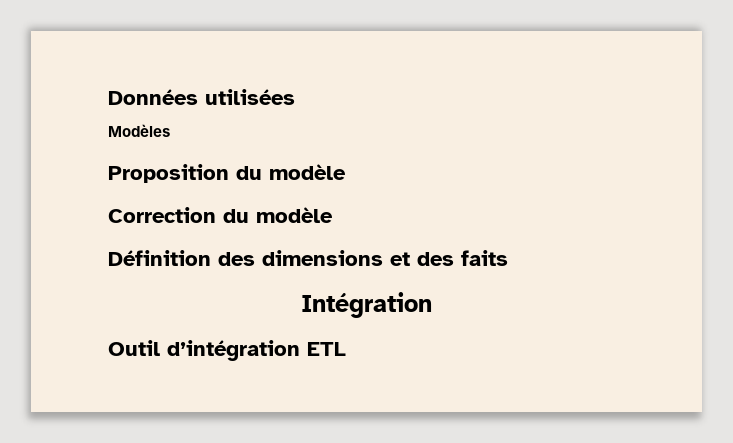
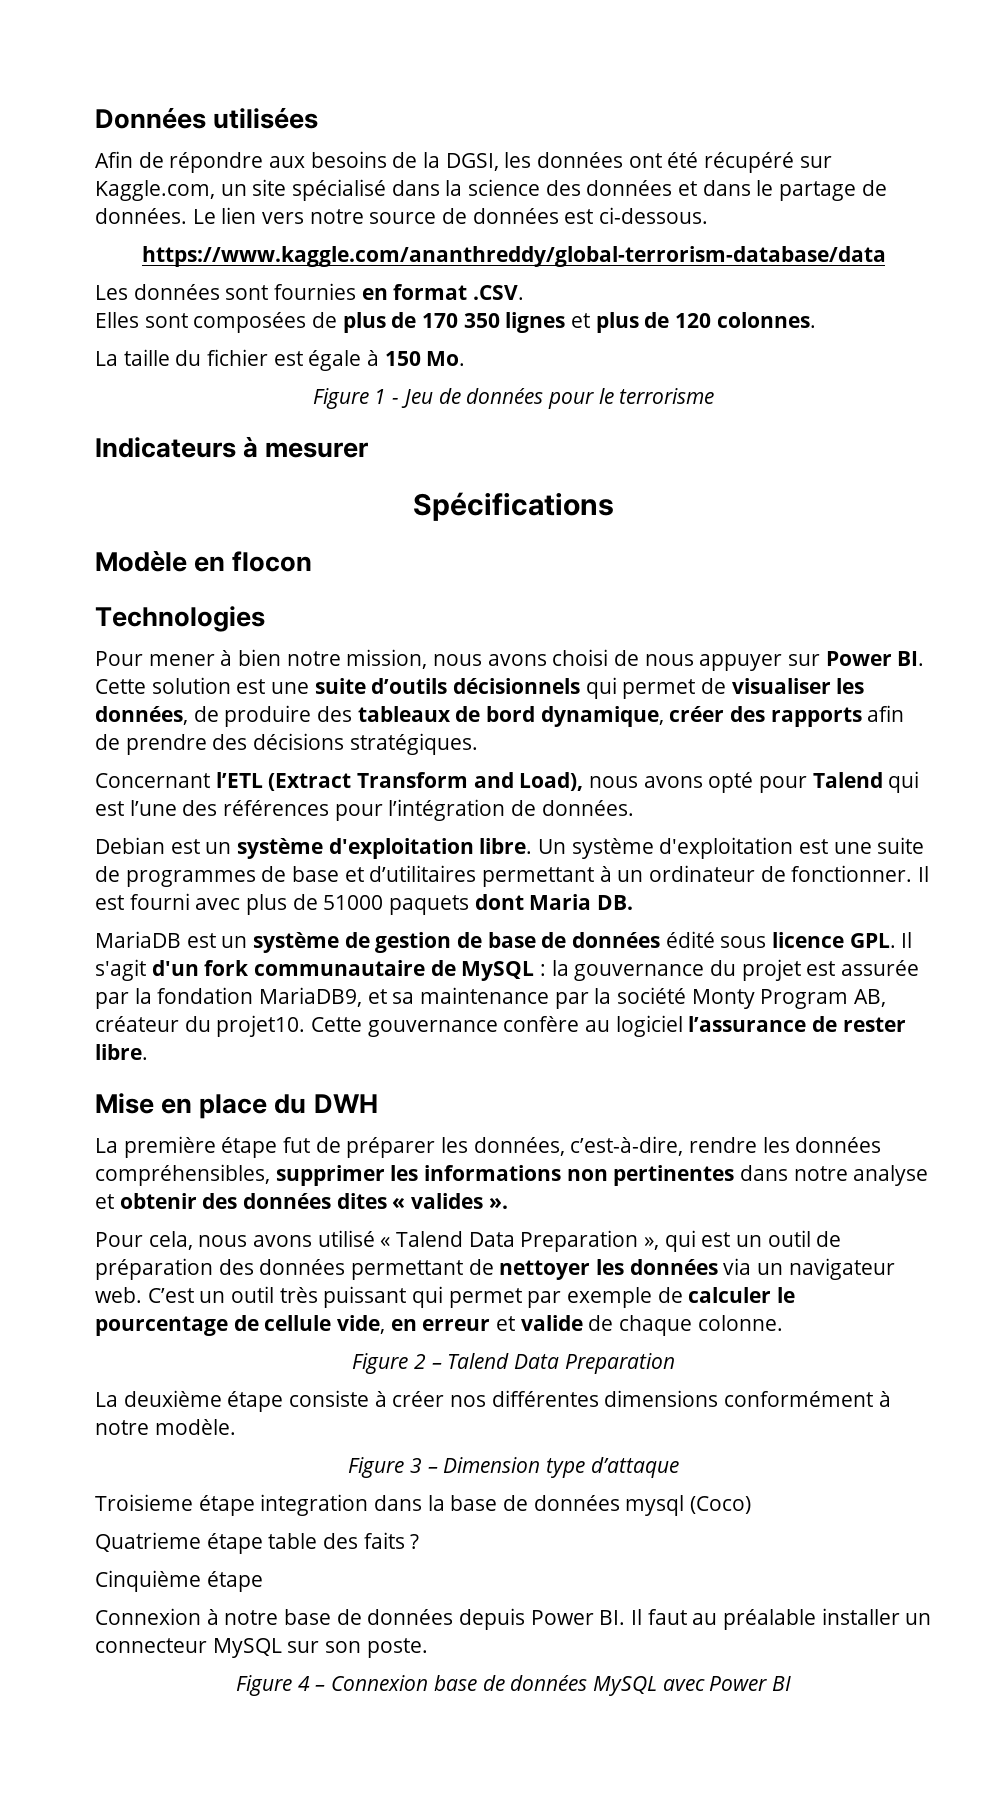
- Modèles
- Proposition du modèle
- Correction du modèle
- Définition des dimensions et des faits
- Intégration
- Outil d’intégration ETL
+ Afin de répondre aux besoins de la DGSI, les données ont été récupéré sur Kaggle.com, un site spécialisé dans la science des données et dans le partage de données. Le lien vers notre source de données est ci-dessous.
+ https://www.kaggle.com/ananthreddy/global-terrorism-database/data
+ Les données sont fournies en format .CSV.
+ Elles sont composées de plus de 170 350 lignes et plus de 120 colonnes.
+ La taille du fichier est égale à 150 Mo.
+ Figure 1 - Jeu de données pour le terrorisme
+ Indicateurs à mesurer
+ Spécifications
+ Modèle en flocon
+ Technologies
+ Pour mener à bien notre mission, nous avons choisi de nous appuyer sur Power BI. Cette solution est une suite d’outils décisionnels qui permet de visualiser les données, de produire des tableaux de bord dynamique, créer des rapports afin de prendre des décisions stratégiques.
+ Concernant l’ETL (Extract Transform and Load), nous avons opté pour Talend qui est l’une des références pour l’intégration de données.
+ Debian est un système d'exploitation libre. Un système d'exploitation est une suite de programmes de base et d’utilitaires permettant à un ordinateur de fonctionner. Il est fourni avec plus de 51000 paquets dont Maria DB.
+ MariaDB est un système de gestion de base de données édité sous licence GPL. Il s'agit d'un fork communautaire de MySQL : la gouvernance du projet est assurée par la fondation MariaDB9, et sa maintenance par la société Monty Program AB, créateur du projet10. Cette gouvernance confère au logiciel l’assurance de rester libre.
+ Mise en place du DWH
+ La première étape fut de préparer les données, c’est-à-dire, rendre les données compréhensibles, supprimer les informations non pertinentes dans notre analyse et obtenir des données dites « valides ».
+ Pour cela, nous avons utilisé « Talend Data Preparation », qui est un outil de préparation des données permettant de nettoyer les données via un navigateur web. C’est un outil très puissant qui permet par exemple de calculer le pourcentage de cellule vide, en erreur et valide de chaque colonne.
+ Figure 2 – Talend Data Preparation
+ La deuxième étape consiste à créer nos différentes dimensions conformément à notre modèle.
+ Figure 3 – Dimension type d’attaque
+ Troisieme étape integration dans la base de données mysql (Coco)
+ Quatrieme étape table des faits ?
+ Cinquième étape
+ Connexion à notre base de données depuis Power BI. Il faut au préalable installer un connecteur MySQL sur son poste.
+ Figure 4 – Connexion base de données MySQL avec Power BI

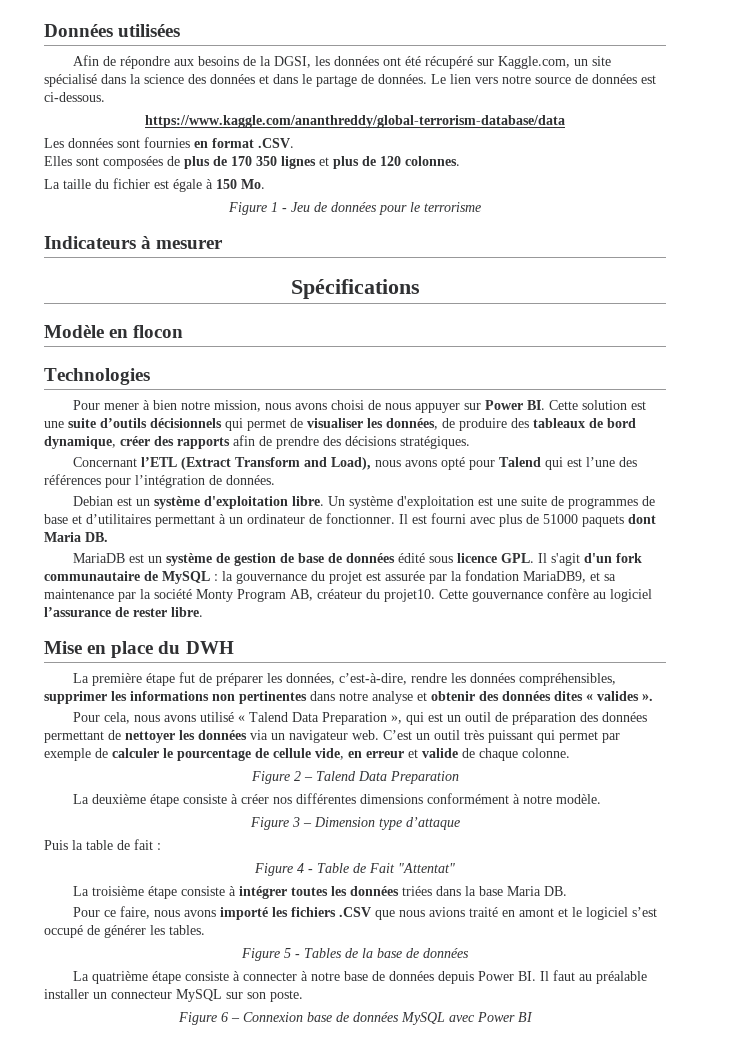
- Troisieme étape integration dans la base de données mysql (Coco)
- Quatrieme étape table des faits ?
- Cinquième étape
- Connexion à notre base de données depuis Power BI. Il faut au préalable installer un connecteur MySQL sur son poste.
+ Puis la table de fait :
+ Figure 4 - Table de Fait "Attentat"
+ La troisième étape consiste à intégrer toutes les données triées dans la base Maria DB.
+ Pour ce faire, nous avons importé les fichiers .CSV que nous avions traité en amont et le logiciel s’est occupé de générer les tables.
+ Figure 5 - Tables de la base de données
+ La quatrième étape consiste à connecter à notre base de données depuis Power BI. Il faut au préalable installer un connecteur MySQL sur son poste.
- Figure 4 – Connexion base de données MySQL avec Power BI
+ Figure 6 – Connexion base de données MySQL avec Power BI

